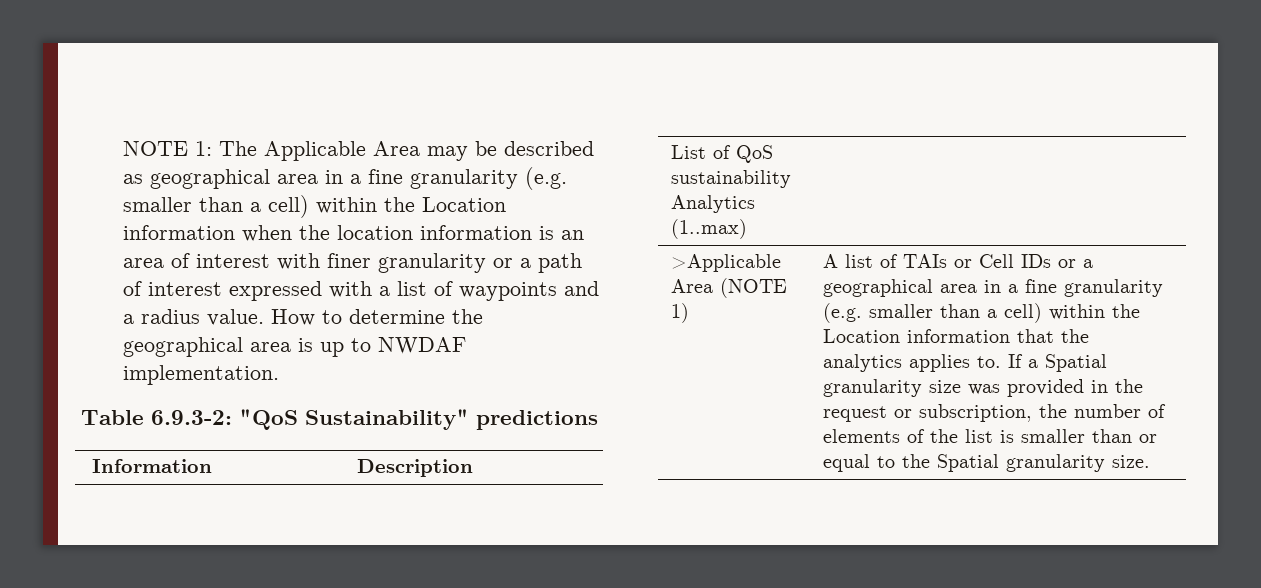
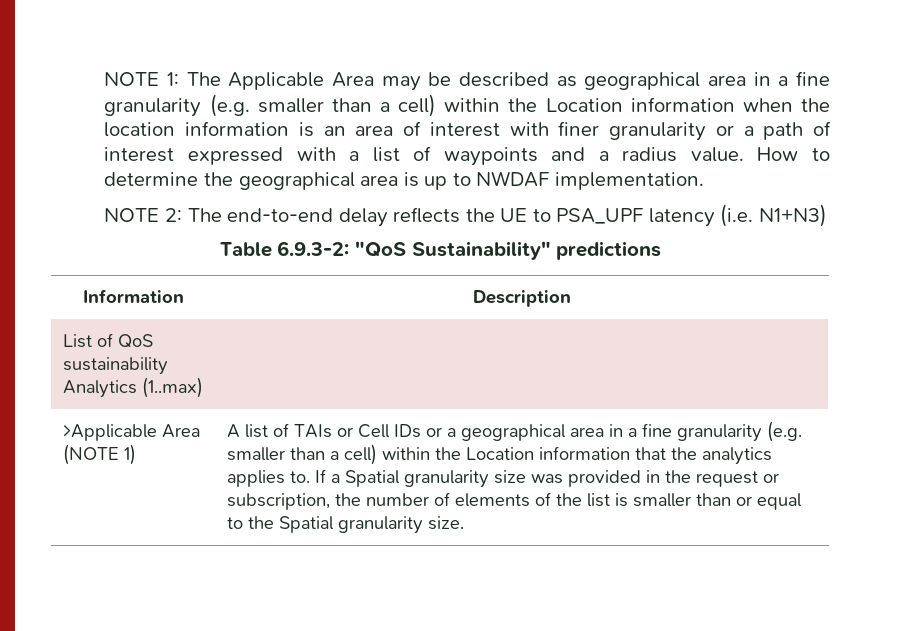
+ NOTE 2: The end-to-end delay reflects the UE to PSA_UPF latency (i.e. N1+N3)

